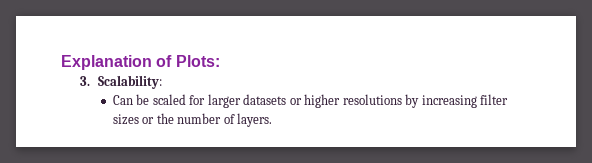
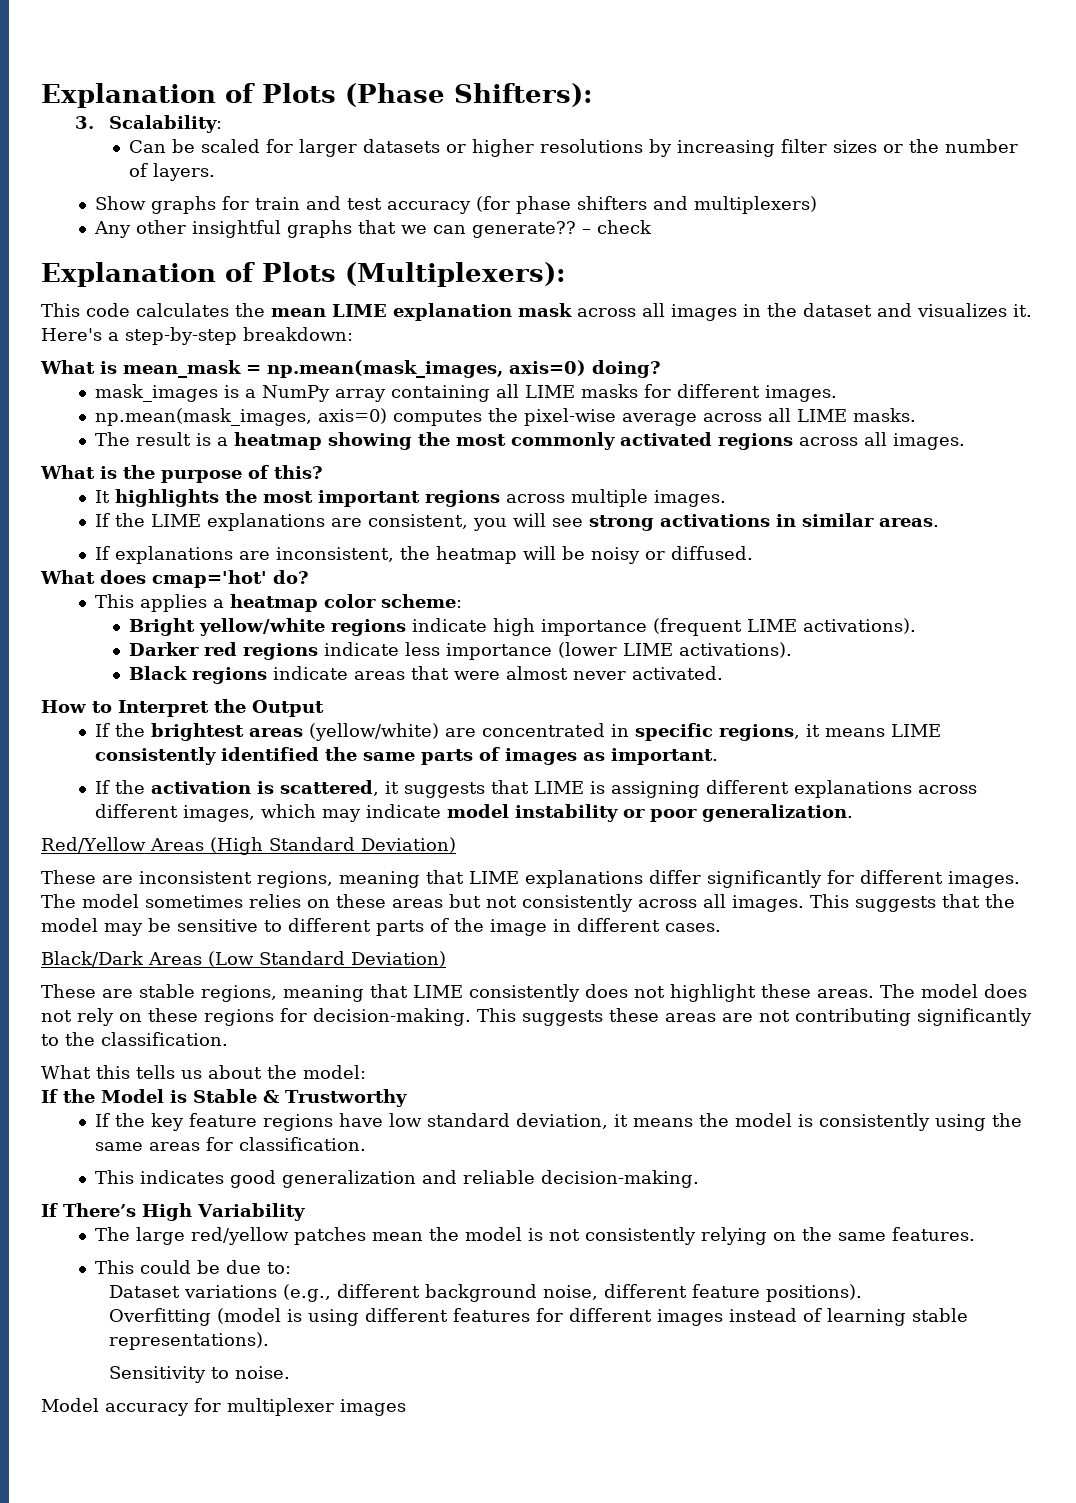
- Explanation of Plots:
+ Explanation of Plots (Phase Shifters):
+ Show graphs for train and test accuracy (for phase shifters and multiplexers)
+ Any other insightful graphs that we can generate?? – check
+ Explanation of Plots (Multiplexers):
+ This code calculates the mean LIME explanation mask across all images in the dataset and visualizes it. Here's a step-by-step breakdown:
+ What is mean_mask = np.mean(mask_images, axis=0) doing?
+ mask_images is a NumPy array containing all LIME masks for different images.
+ np.mean(mask_images, axis=0) computes the pixel-wise average across all LIME masks.
+ The result is a heatmap showing the most commonly activated regions across all images.
+ What is the purpose of this?
+ It highlights the most important regions across multiple images.
+ If the LIME explanations are consistent, you will see strong activations in similar areas.
+ If explanations are inconsistent, the heatmap will be noisy or diffused.
+ What does cmap='hot' do?
+ This applies a heatmap color scheme:
+ Bright yellow/white regions indicate high importance (frequent LIME activations).
+ Darker red regions indicate less importance (lower LIME activations).
+ Black regions indicate areas that were almost never activated.
+ How to Interpret the Output
+ If the brightest areas (yellow/white) are concentrated in specific regions, it means LIME consistently identified the same parts of images as important.
+ If the activation is scattered, it suggests that LIME is assigning different explanations across different images, which may indicate model instability or poor generalization.
+ Red/Yellow Areas (High Standard Deviation)
+ These are inconsistent regions, meaning that LIME explanations differ significantly for different images. The model sometimes relies on these areas but not consistently across all images. This suggests that the model may be sensitive to different parts of the image in different cases.
+ Black/Dark Areas (Low Standard Deviation)
+ These are stable regions, meaning that LIME consistently does not highlight these areas. The model does not rely on these regions for decision-making. This suggests these areas are not contributing significantly to the classification.
+ What this tells us about the model:
+ If the Model is Stable & Trustworthy
+ If the key feature regions have low standard deviation, it means the model is consistently using the same areas for classification.
+ This indicates good generalization and reliable decision-making.
+ If There’s High Variability
+ The large red/yellow patches mean the model is not consistently relying on the same features.
+ This could be due to:
+ Dataset variations (e.g., different background noise, different feature positions).
+ Overfitting (model is using different features for different images instead of learning stable representations).
+ Sensitivity to noise.
+ Model accuracy for multiplexer images

